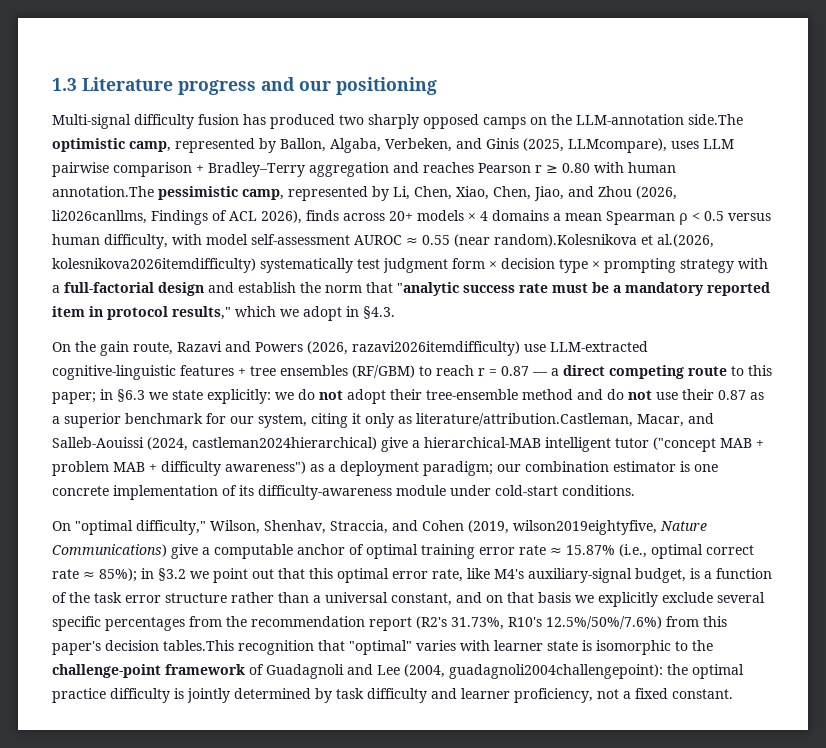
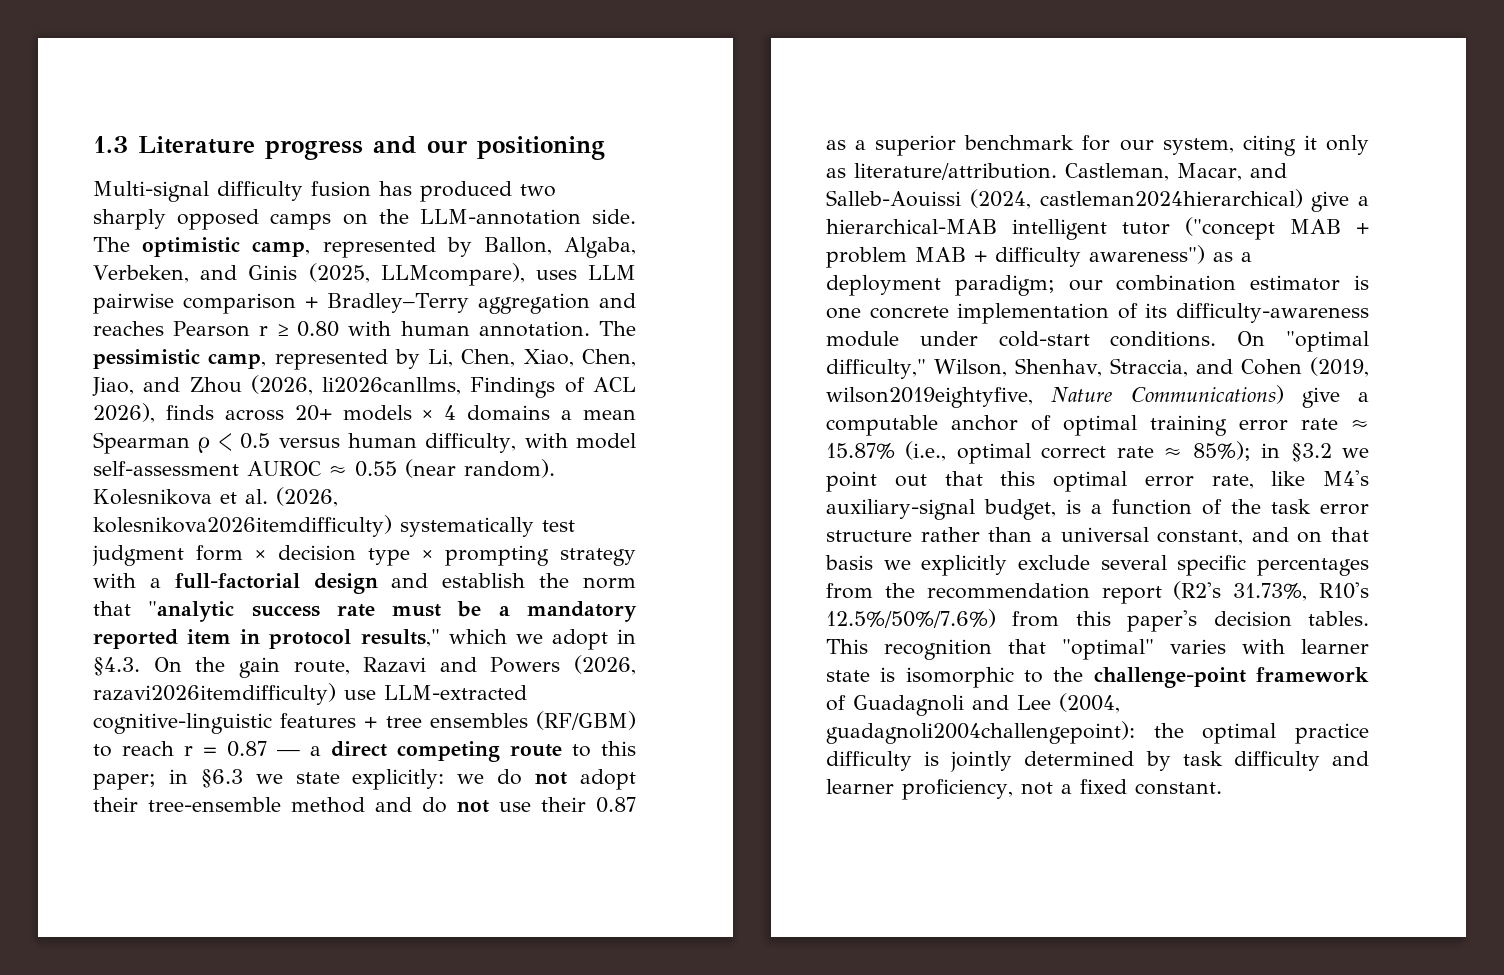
- Multi-signal difficulty fusion has produced two sharply opposed camps on the LLM-annotation side.The optimistic camp, represented by Ballon, Algaba, Verbeken, and Ginis (2025, LLMcompare), uses LLM pairwise comparison + Bradley–Terry aggregation and reaches Pearson r ≥ 0.80 with human annotation.The pessimistic camp, represented by Li, Chen, Xiao, Chen, Jiao, and Zhou (2026, li2026canllms, Findings of ACL 2026), finds across 20+ models × 4 domains a mean Spearman ρ < 0.5 versus human difficulty, with model self-assessment AUROC ≈ 0.55 (near random).Kolesnikova et al.(2026, kolesnikova2026itemdifficulty) systematically test judgment form × decision type × prompting strategy with a full-factorial design and establish the norm that "analytic success rate must be a mandatory reported item in protocol results," which we adopt in §4.3.
- On the gain route, Razavi and Powers (2026, razavi2026itemdifficulty) use LLM-extracted cognitive-linguistic features + tree ensembles (RF/GBM) to reach r = 0.87 — a direct competing route to this paper;
+ Multi-signal difficulty fusion has produced two sharply opposed camps on the LLM-annotation side. The optimistic camp, represented by Ballon, Algaba, Verbeken, and Ginis (2025, LLMcompare), uses LLM pairwise comparison + Bradley–Terry aggregation and reaches Pearson r ≥ 0.80 with human annotation. The pessimistic camp, represented by Li, Chen, Xiao, Chen, Jiao, and Zhou (2026, li2026canllms, Findings of ACL 2026), finds across 20+ models × 4 domains a mean Spearman ρ < 0.5 versus human difficulty, with model self-assessment AUROC ≈ 0.55 (near random). Kolesnikova et al. (2026, kolesnikova2026itemdifficulty) systematically test judgment form × decision type × prompting strategy with a full-factorial design and establish the norm that "analytic success rate must be a mandatory reported item in protocol results," which we adopt in §4.3. On the gain route, Razavi and Powers (2026, razavi2026itemdifficulty) use LLM-extracted cognitive-linguistic features + tree ensembles (RF/GBM) to reach r = 0.87 — a direct competing route to this paper;
- we do not adopt their tree-ensemble method and do not use their 0.87 as a superior benchmark for our system, citing it only as literature/attribution.Castleman, Macar, and Salleb-Aouissi (2024, castleman2024hierarchical) give a hierarchical-MAB intelligent tutor ("concept MAB + problem MAB + difficulty awareness") as a deployment paradigm;
+ we do not adopt their tree-ensemble method and do not use their 0.87 as a superior benchmark for our system, citing it only as literature/attribution. Castleman, Macar, and Salleb-Aouissi (2024, castleman2024hierarchical) give a hierarchical-MAB intelligent tutor ("concept MAB + problem MAB + difficulty awareness") as a deployment paradigm;
- our combination estimator is one concrete implementation of its difficulty-awareness module under cold-start conditions.
- On "optimal difficulty," Wilson, Shenhav, Straccia, and Cohen (2019, wilson2019eightyfive, Nature Communications) give a computable anchor of optimal training error rate ≈ 15.87% (i.e., optimal correct rate ≈ 85%);
+ our combination estimator is one concrete implementation of its difficulty-awareness module under cold-start conditions. On "optimal difficulty," Wilson, Shenhav, Straccia, and Cohen (2019, wilson2019eightyfive, Nature Communications) give a computable anchor of optimal training error rate ≈ 15.87% (i.e., optimal correct rate ≈ 85%);
- in §3.2 we point out that this optimal error rate, like M4's auxiliary-signal budget, is a function of the task error structure rather than a universal constant, and on that basis we explicitly exclude several specific percentages from the recommendation report (R2's 31.73%, R10's 12.5%/50%/7.6%) from this paper's decision tables.This recognition that "optimal" varies with learner state is isomorphic to the challenge-point framework of Guadagnoli and Lee (2004, guadagnoli2004challengepoint):
+ in §3.2 we point out that this optimal error rate, like M4's auxiliary-signal budget, is a function of the task error structure rather than a universal constant, and on that basis we explicitly exclude several specific percentages from the recommendation report (R2's 31.73%, R10's 12.5%/50%/7.6%) from this paper's decision tables. This recognition that "optimal" varies with learner state is isomorphic to the challenge-point framework of Guadagnoli and Lee (2004, guadagnoli2004challengepoint):

